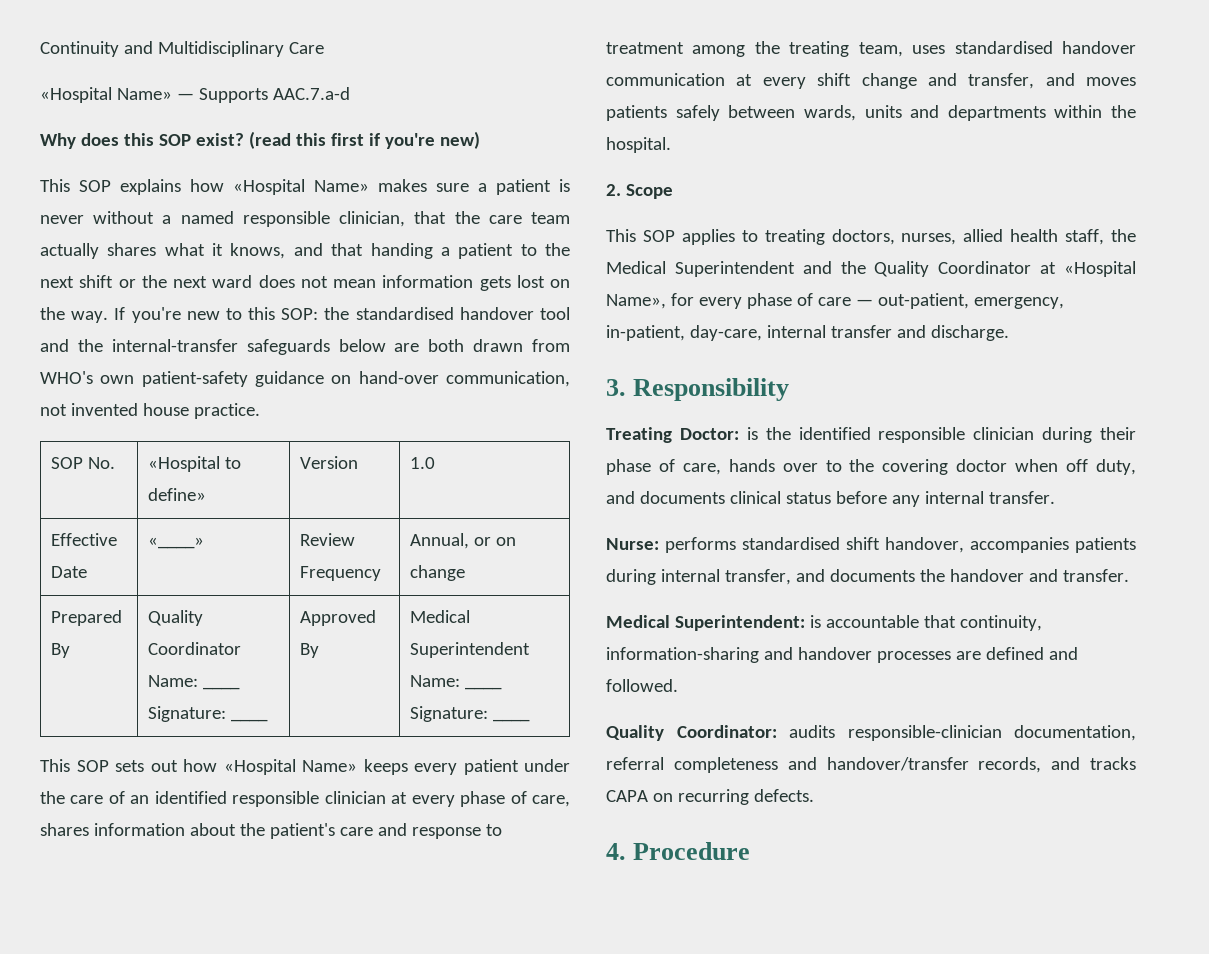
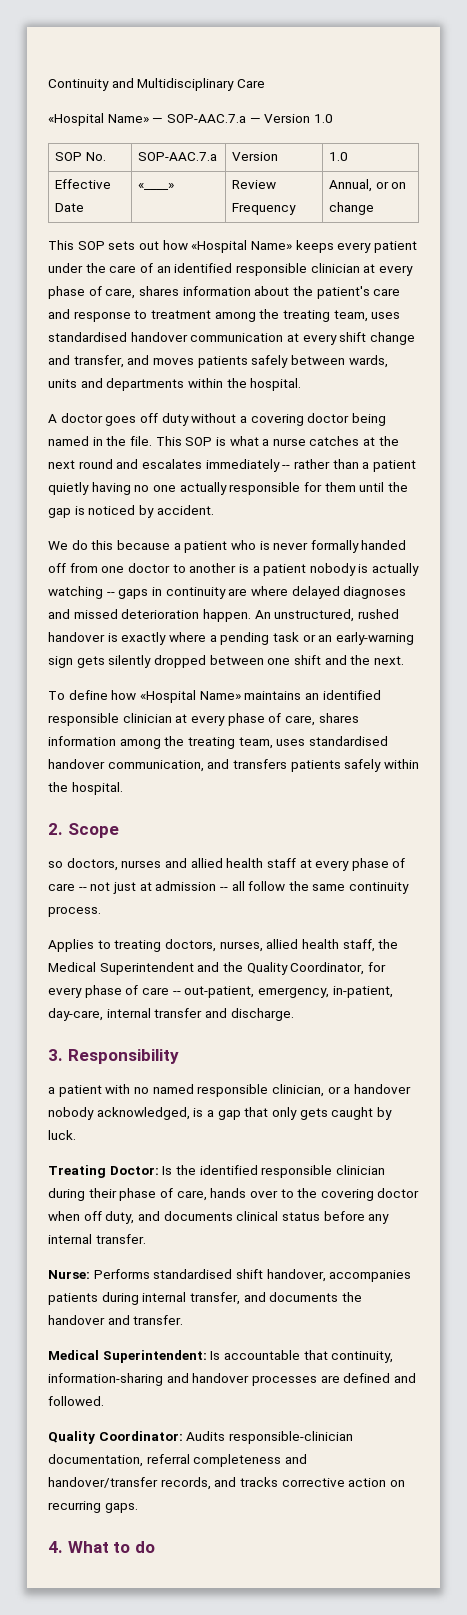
- «Hospital Name» — Supports AAC.7.a-d
- Why does this SOP exist? (read this first if you're new)
- This SOP explains how «Hospital Name» makes sure a patient is never without a named responsible clinician, that the care team actually shares what it knows, and that handing a patient to the next shift or the next ward does not mean information gets lost on the way. If you're new to this SOP: the standardised handover tool and the internal-transfer safeguards below are both drawn from WHO's own patient-safety guidance on hand-over communication, not invented house practice.
+ «Hospital Name» — SOP-AAC.7.a — Version 1.0
- SOP No. | «Hospital to define» | Version | 1.0
+ SOP No. | SOP-AAC.7.a | Version | 1.0
- Prepared By | Quality Coordinator Name: ____ Signature: ____ | Approved By | Medical Superintendent Name: ____ Signature: ____
+ A doctor goes off duty without a covering doctor being named in the file. This SOP is what a nurse catches at the next round and escalates immediately -- rather than a patient quietly having no one actually responsible for them until the gap is noticed by accident.
+ We do this because a patient who is never formally handed off from one doctor to another is a patient nobody is actually watching -- gaps in continuity are where delayed diagnoses and missed deterioration happen. An unstructured, rushed handover is exactly where a pending task or an early-warning sign gets silently dropped between one shift and the next.
+ To define how «Hospital Name» maintains an identified responsible clinician at every phase of care, shares information among the treating team, uses standardised handover communication, and transfers patients safely within the hospital.
  2. Scope
- This SOP applies to treating doctors, nurses, allied health staff, the Medical Superintendent and the Quality Coordinator at «Hospital Name», for every phase of care — out-patient, emergency, in-patient, day-care, internal transfer and discharge.
+ so doctors, nurses and allied health staff at every phase of care -- not just at admission -- all follow the same continuity process.
+ Applies to treating doctors, nurses, allied health staff, the Medical Superintendent and the Quality Coordinator, for every phase of care -- out-patient, emergency, in-patient, day-care, internal transfer and discharge.
+ a patient with no named responsible clinician, or a handover nobody acknowledged, is a gap that only gets caught by luck.
- Treating Doctor: is the identified responsible clinician during their phase of care, hands over to the covering doctor when off duty, and documents clinical status before any internal transfer.
+ Treating Doctor: Is the identified responsible clinician during their phase of care, hands over to the covering doctor when off duty, and documents clinical status before any internal transfer.
- Nurse: performs standardised shift handover, accompanies patients during internal transfer, and documents the handover and transfer.
+ Nurse: Performs standardised shift handover, accompanies patients during internal transfer, and documents the handover and transfer.
- Medical Superintendent: is accountable that continuity, information-sharing and handover processes are defined and followed.
+ Medical Superintendent: Is accountable that continuity, information-sharing and handover processes are defined and followed.
- Quality Coordinator: audits responsible-clinician documentation, referral completeness and handover/transfer records, and tracks CAPA on recurring defects.
+ Quality Coordinator: Audits responsible-clinician documentation, referral completeness and handover/transfer records, and tracks corrective action on recurring gaps.
- 4. Procedure
+ 4. What to do

